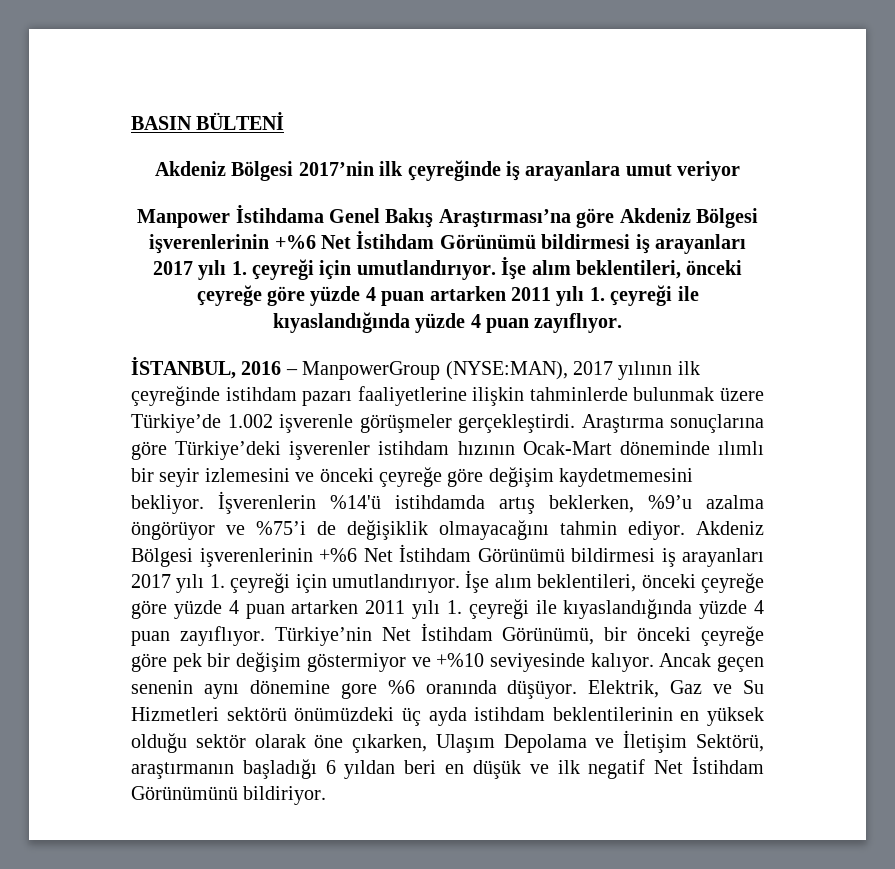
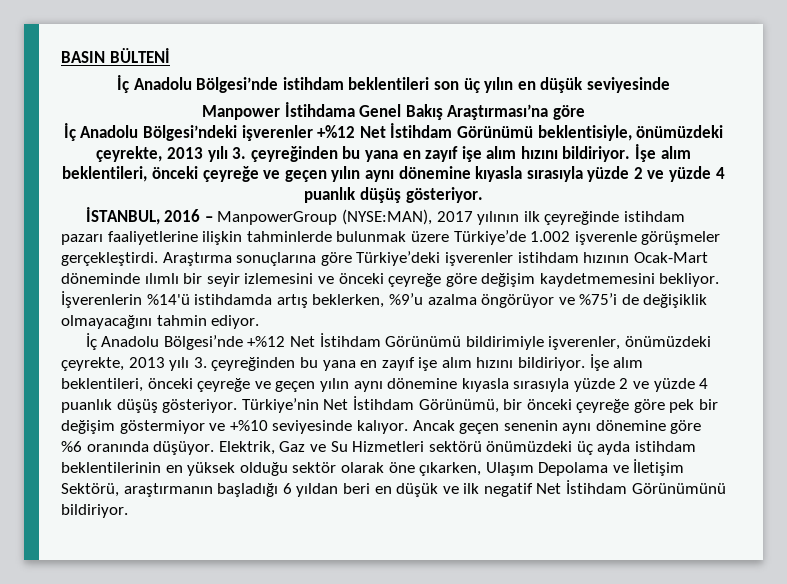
- Akdeniz Bölgesi 2017’nin ilk çeyreğinde iş arayanlara umut veriyor
+ İç Anadolu Bölgesi’nde istihdam beklentileri son üç yılın en düşük seviyesinde
- Manpower İstihdama Genel Bakış Araştırması’na göre Akdeniz Bölgesi işverenlerinin +%6 Net İstihdam Görünümü bildirmesi iş arayanları 2017 yılı 1. çeyreği için umutlandırıyor. İşe alım beklentileri, önceki çeyreğe göre yüzde 4 puan artarken 2011 yılı 1. çeyreği ile kıyaslandığında yüzde 4 puan zayıflıyor.
+ Manpower İstihdama Genel Bakış Araştırması’na göre
+ İç Anadolu Bölgesi’ndeki işverenler +%12 Net İstihdam Görünümü beklentisiyle, önümüzdeki çeyrekte, 2013 yılı 3. çeyreğinden bu yana en zayıf işe alım hızını bildiriyor. İşe alım beklentileri, önceki çeyreğe ve geçen yılın aynı dönemine kıyasla sırasıyla yüzde 2 ve yüzde 4 puanlık düşüş gösteriyor.
- İşverenlerin %14'ü istihdamda artış beklerken, %9’u azalma öngörüyor ve %75’i de değişiklik olmayacağını tahmin ediyor. Akdeniz Bölgesi işverenlerinin +%6 Net İstihdam Görünümü bildirmesi iş arayanları 2017 yılı 1. çeyreği için umutlandırıyor. İşe alım beklentileri, önceki çeyreğe göre yüzde 4 puan artarken 2011 yılı 1. çeyreği ile kıyaslandığında yüzde 4 puan zayıflıyor.
+ İşverenlerin %14'ü istihdamda artış beklerken, %9’u azalma öngörüyor ve %75’i de değişiklik olmayacağını tahmin ediyor.
+ İç Anadolu Bölgesi’nde +%12 Net İstihdam Görünümü bildirimiyle işverenler, önümüzdeki çeyrekte, 2013 yılı 3. çeyreğinden bu yana en zayıf işe alım hızını bildiriyor. İşe alım beklentileri, önceki çeyreğe ve geçen yılın aynı dönemine kıyasla sırasıyla yüzde 2 ve yüzde 4 puanlık düşüş gösteriyor.
- Ancak geçen senenin aynı dönemine gore %6 oranında düşüyor.
+ Ancak geçen senenin aynı dönemine göre %6 oranında düşüyor.

